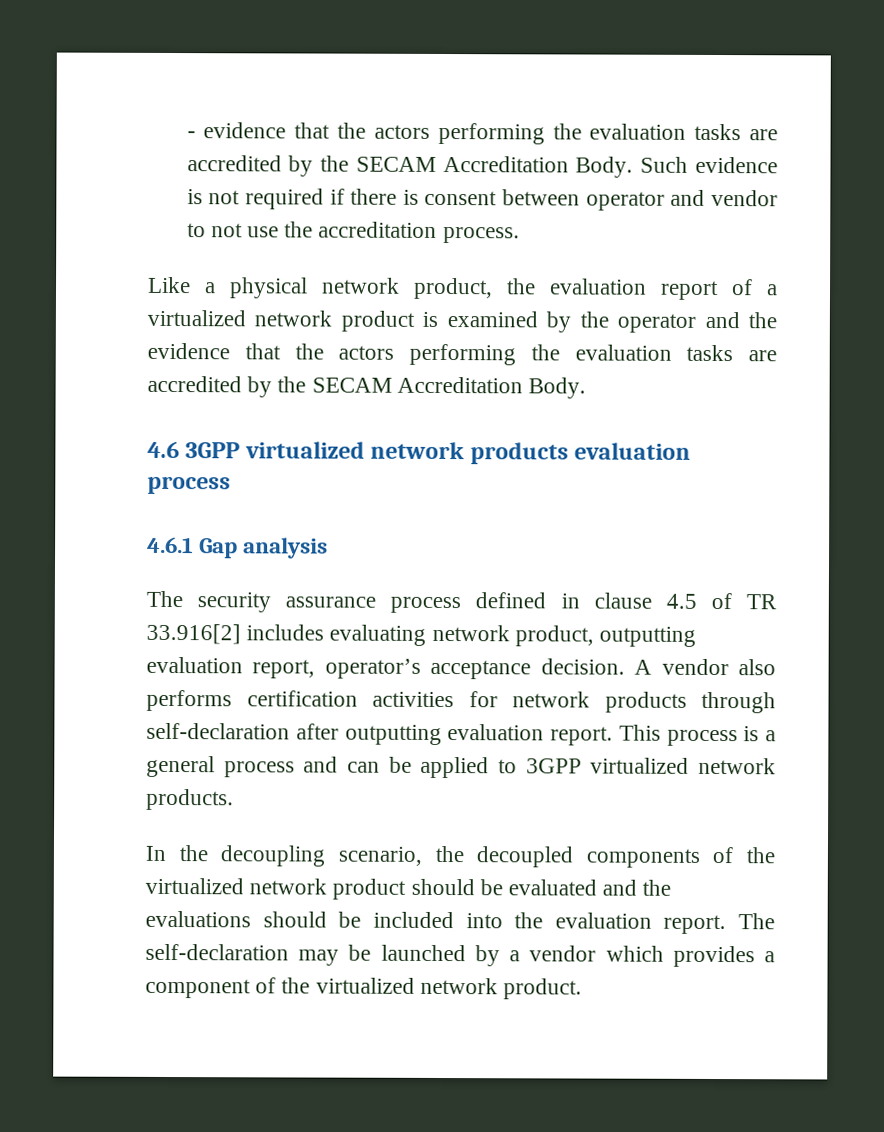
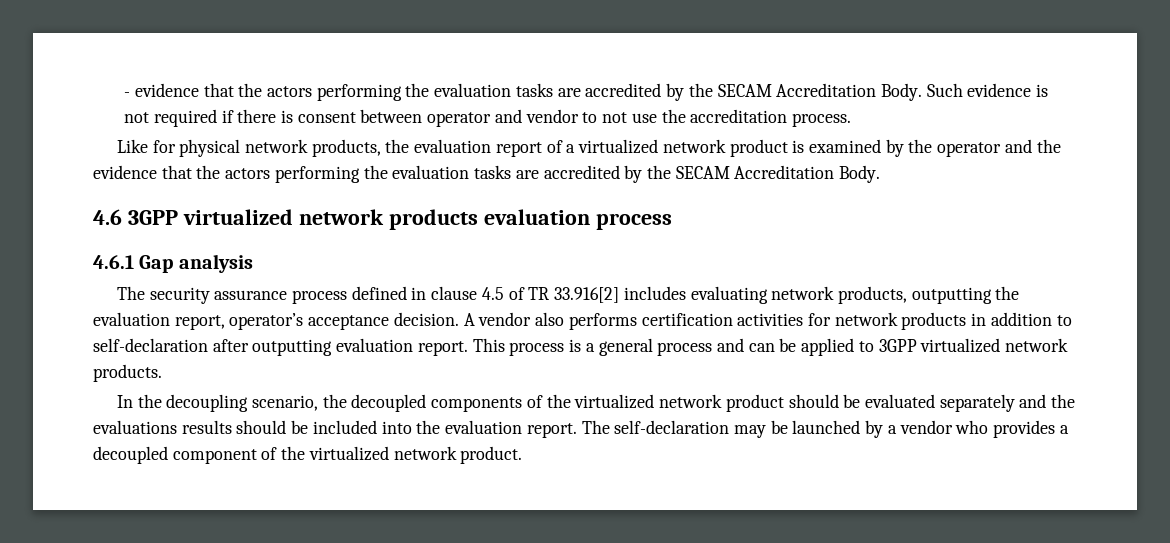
- Like a physical network product, the evaluation report of a virtualized network product is examined by the operator and the evidence that the actors performing the evaluation tasks are accredited by the SECAM Accreditation Body.
+ Like for physical network products, the evaluation report of a virtualized network product is examined by the operator and the evidence that the actors performing the evaluation tasks are accredited by the SECAM Accreditation Body.
- The security assurance process defined in clause 4.5 of TR 33.916[2] includes evaluating network product, outputting evaluation report, operator’s acceptance decision.
+ The security assurance process defined in clause 4.5 of TR 33.916[2] includes evaluating network products, outputting the evaluation report, operator’s acceptance decision.
- A vendor also performs certification activities for network products through self-declaration after outputting evaluation report.
+ A vendor also performs certification activities for network products in addition to self-declaration after outputting evaluation report.
- In the decoupling scenario, the decoupled components of the virtualized network product should be evaluated and the evaluations should be included into the evaluation report.
+ In the decoupling scenario, the decoupled components of the virtualized network product should be evaluated separately and the evaluations results should be included into the evaluation report.
- The self-declaration may be launched by a vendor which provides a component of the virtualized network product.
+ The self-declaration may be launched by a vendor who provides a decoupled component of the virtualized network product.

